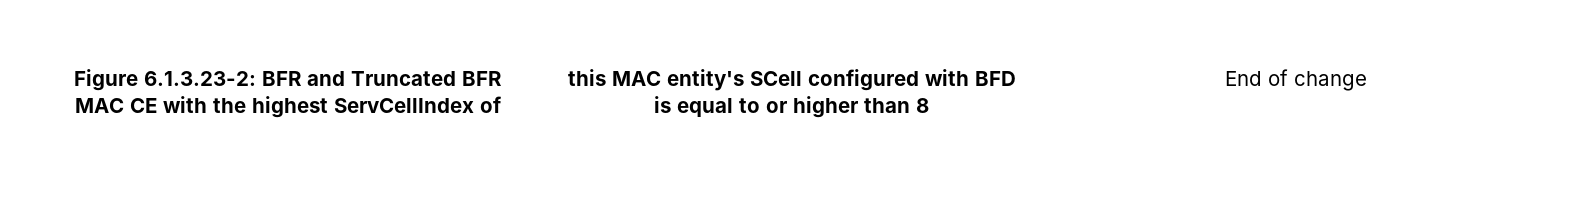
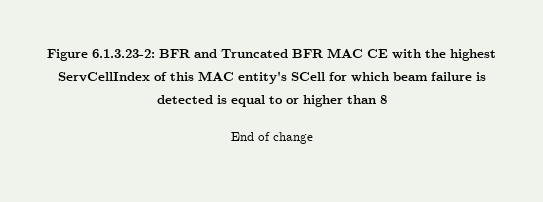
- Figure 6.1.3.23-2: BFR and Truncated BFR MAC CE with the highest ServCellIndex of this MAC entity's SCell configured with BFD is equal to or higher than 8
+ Figure 6.1.3.23-2: BFR and Truncated BFR MAC CE with the highest ServCellIndex of this MAC entity's SCell for which beam failure is detected is equal to or higher than 8

